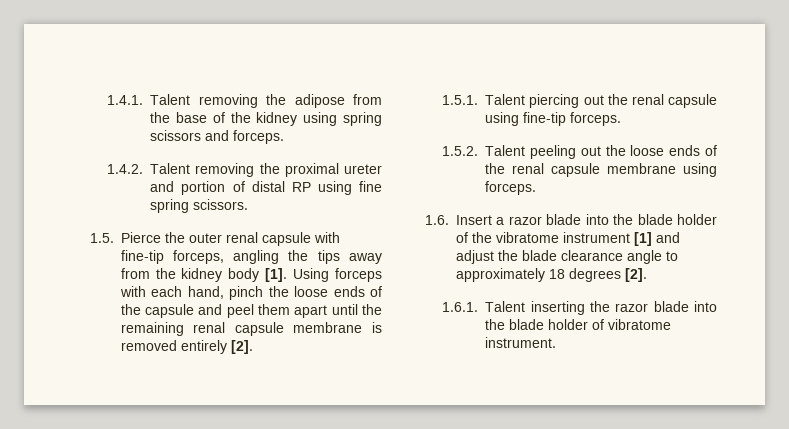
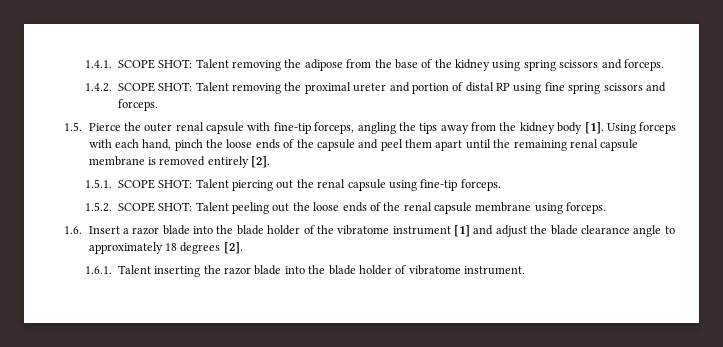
- 1.4.1. Talent removing the adipose from the base of the kidney using spring scissors and forceps.
+ 1.4.1. SCOPE SHOT: Talent removing the adipose from the base of the kidney using spring scissors and forceps.
- 1.4.2. Talent removing the proximal ureter and portion of distal RP using fine spring scissors.
+ 1.4.2. SCOPE SHOT: Talent removing the proximal ureter and portion of distal RP using fine spring scissors and forceps.
- 1.5.1. Talent piercing out the renal capsule using fine-tip forceps.
+ 1.5.1. SCOPE SHOT: Talent piercing out the renal capsule using fine-tip forceps.
- 1.5.2. Talent peeling out the loose ends of the renal capsule membrane using forceps.
+ 1.5.2. SCOPE SHOT: Talent peeling out the loose ends of the renal capsule membrane using forceps.

